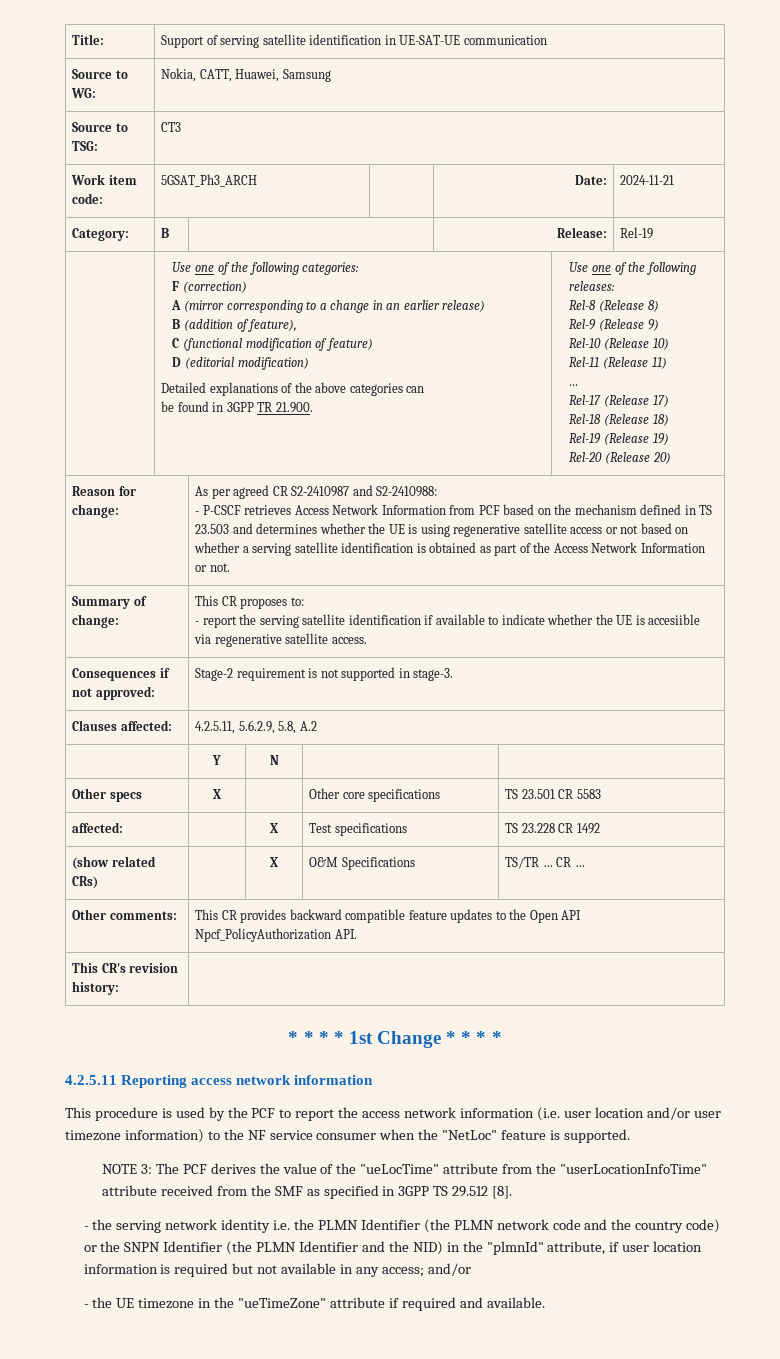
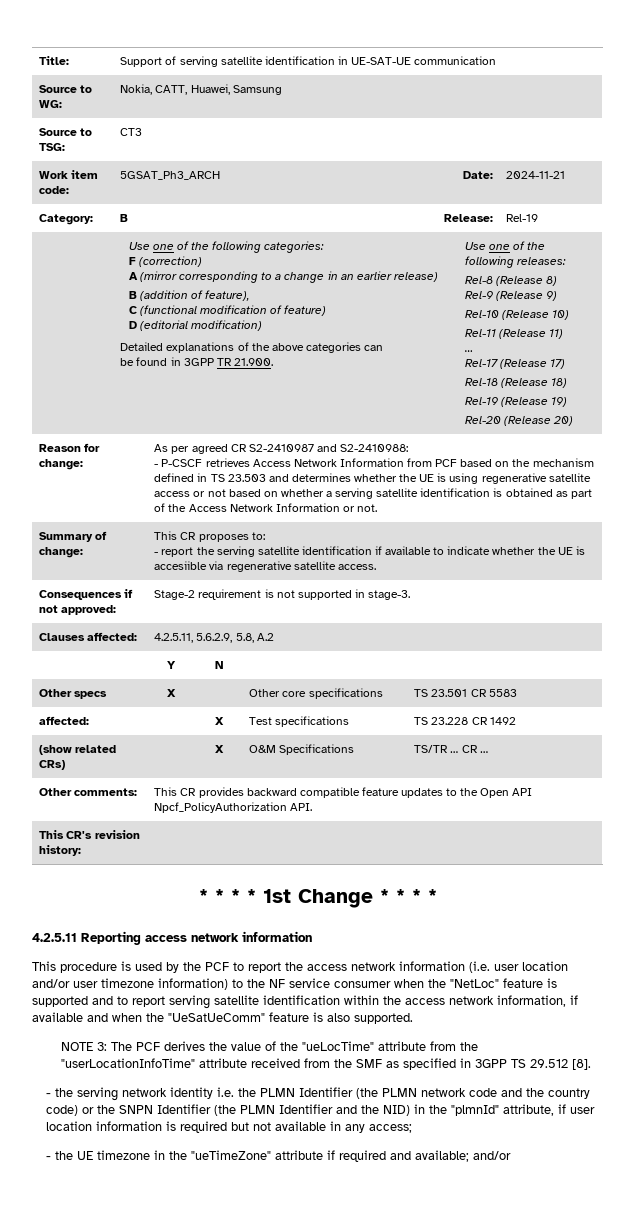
- This procedure is used by the PCF to report the access network information (i.e. user location and/or user timezone information) to the NF service consumer when the "NetLoc" feature is supported.
+ This procedure is used by the PCF to report the access network information (i.e. user location and/or user timezone information) to the NF service consumer when the "NetLoc" feature is supported and to report serving satellite identification within the access network information, if available and when the "UeSatUeComm" feature is also supported.
- - the serving network identity i.e. the PLMN Identifier (the PLMN network code and the country code) or the SNPN Identifier (the PLMN Identifier and the NID) in the "plmnId" attribute, if user location information is required but not available in any access; and/or
+ - the serving network identity i.e. the PLMN Identifier (the PLMN network code and the country code) or the SNPN Identifier (the PLMN Identifier and the NID) in the "plmnId" attribute, if user location information is required but not available in any access;
- - the UE timezone in the "ueTimeZone" attribute if required and available.
+ - the UE timezone in the "ueTimeZone" attribute if required and available; and/or

